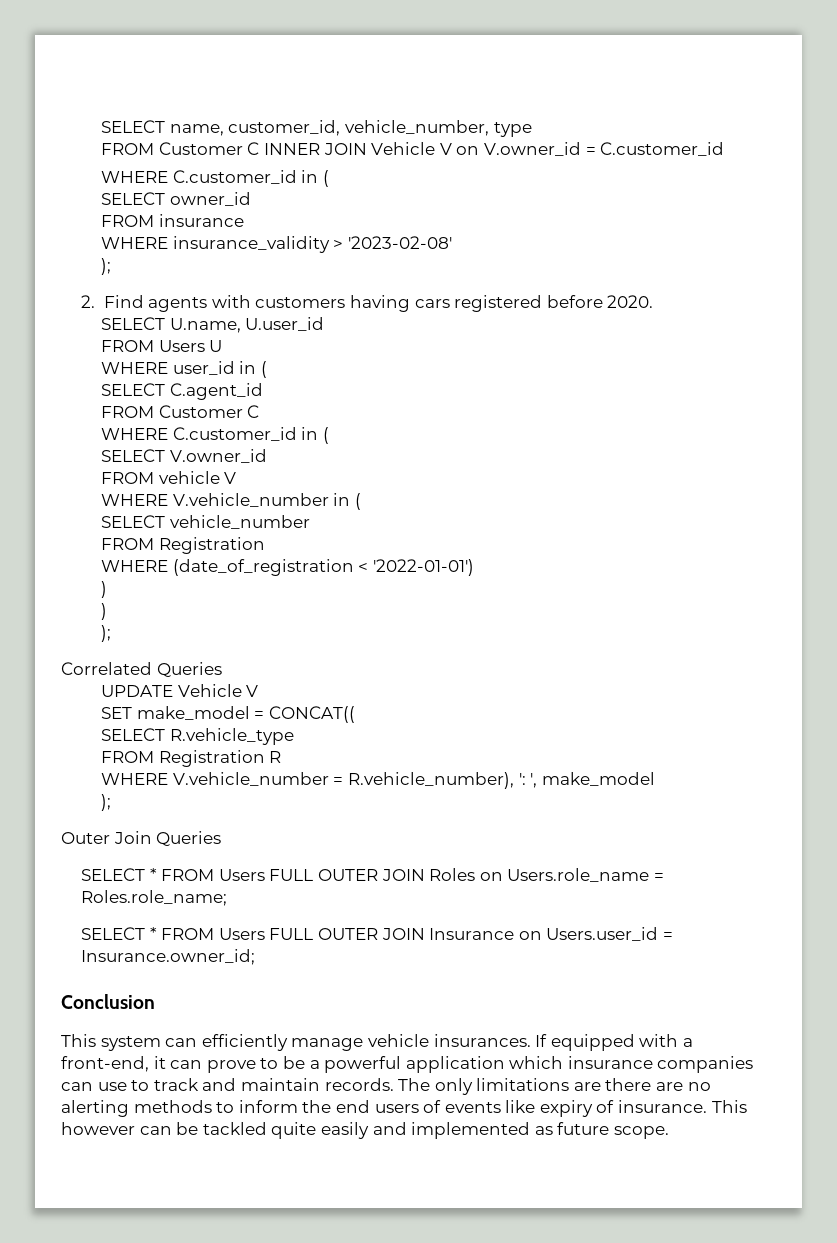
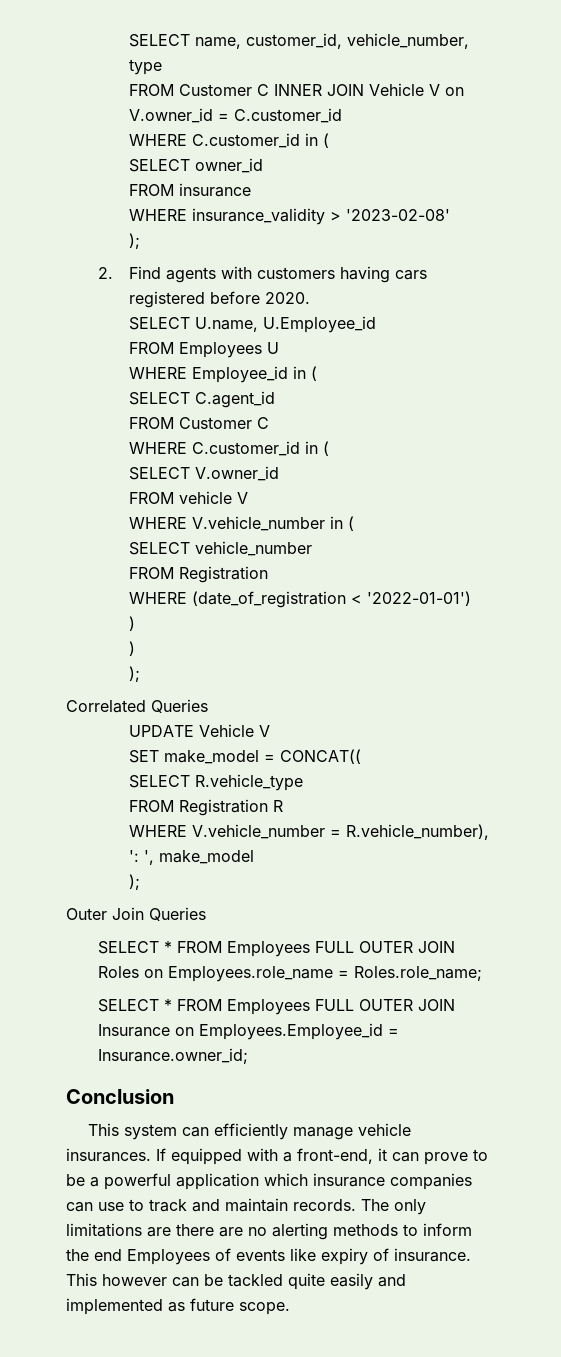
- SELECT U.name, U.user_id
- FROM Users U
+ SELECT U.name, U.Employee_id
+ FROM Employees U
- WHERE user_id in (
+ WHERE Employee_id in (
- SELECT * FROM Users FULL OUTER JOIN Roles on Users.role_name = Roles.role_name;
+ SELECT * FROM Employees FULL OUTER JOIN Roles on Employees.role_name = Roles.role_name;
- SELECT * FROM Users FULL OUTER JOIN Insurance on Users.user_id = Insurance.owner_id;
+ SELECT * FROM Employees FULL OUTER JOIN Insurance on Employees.Employee_id = Insurance.owner_id;
- The only limitations are there are no alerting methods to inform the end users of events like expiry of insurance.
+ The only limitations are there are no alerting methods to inform the end Employees of events like expiry of insurance.

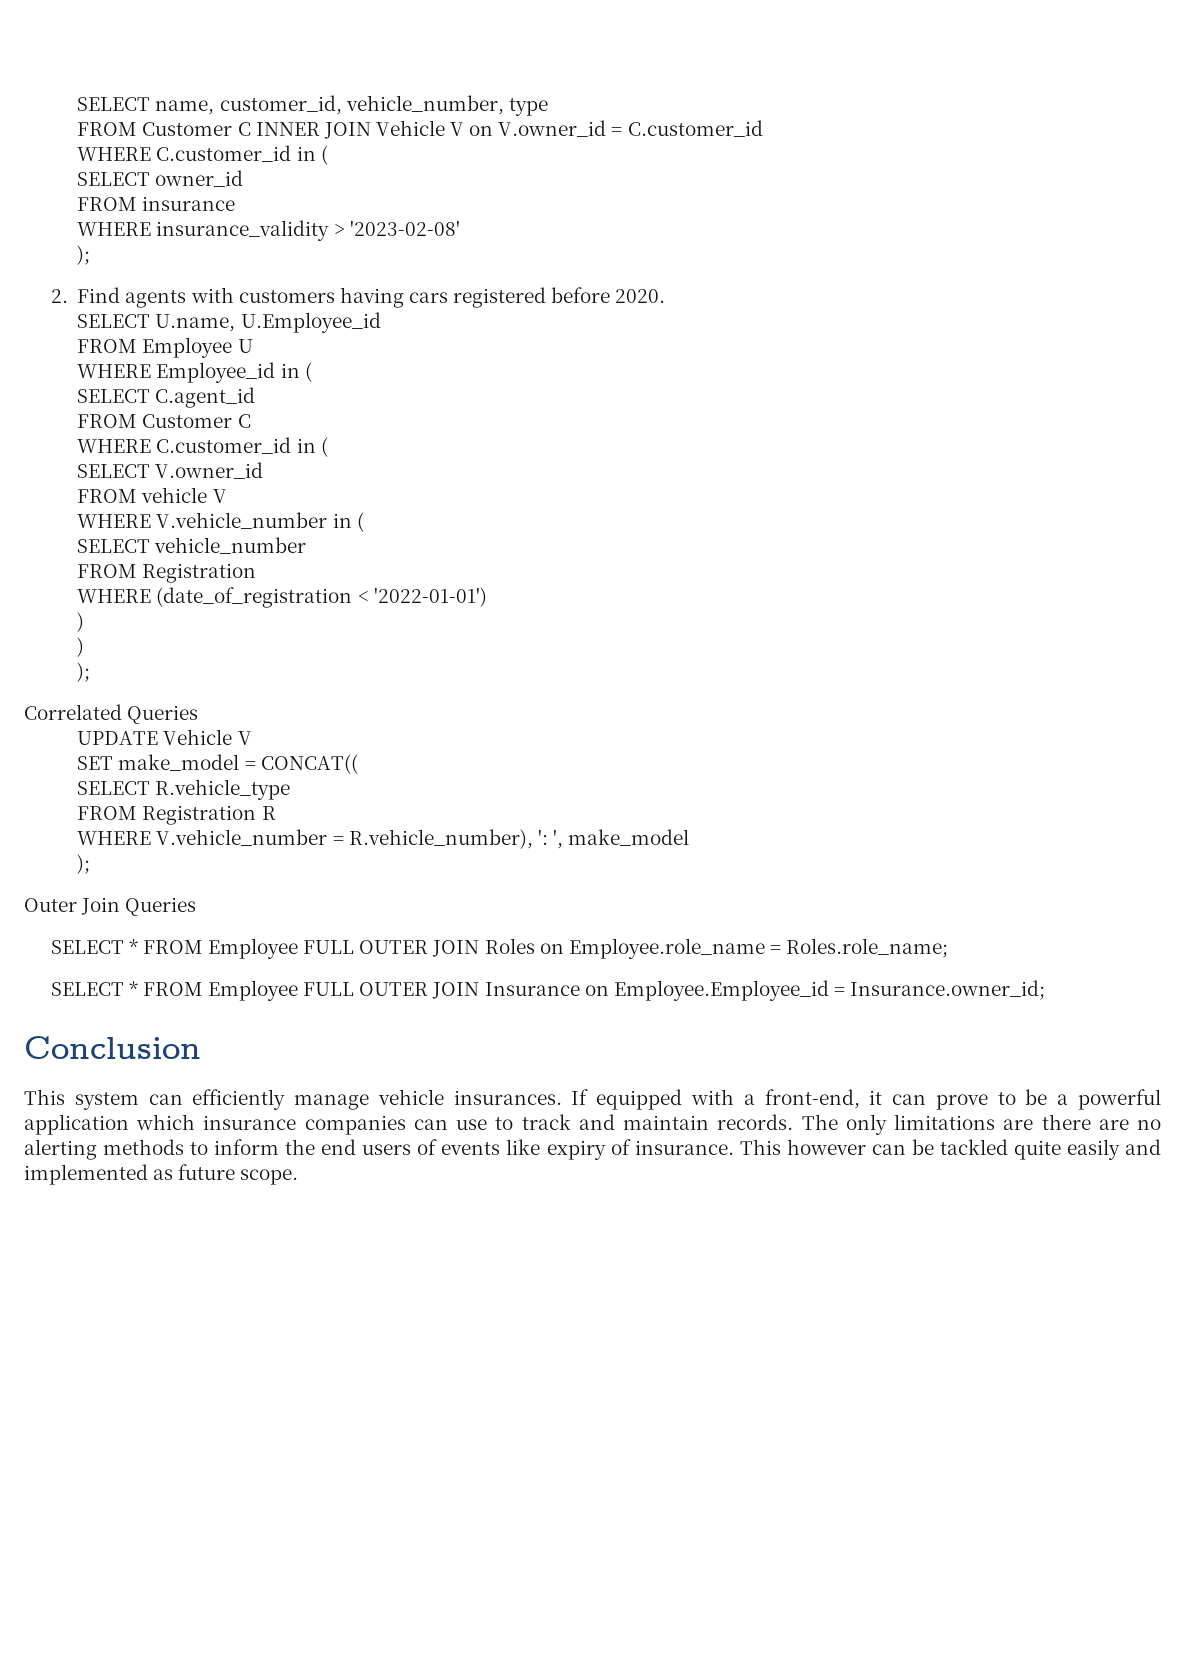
- FROM Employees U
+ FROM Employee U
- SELECT * FROM Employees FULL OUTER JOIN Roles on Employees.role_name = Roles.role_name;
+ SELECT * FROM Employee FULL OUTER JOIN Roles on Employee.role_name = Roles.role_name;
- SELECT * FROM Employees FULL OUTER JOIN Insurance on Employees.Employee_id = Insurance.owner_id;
+ SELECT * FROM Employee FULL OUTER JOIN Insurance on Employee.Employee_id = Insurance.owner_id;
- The only limitations are there are no alerting methods to inform the end Employees of events like expiry of insurance.
+ The only limitations are there are no alerting methods to inform the end users of events like expiry of insurance.

